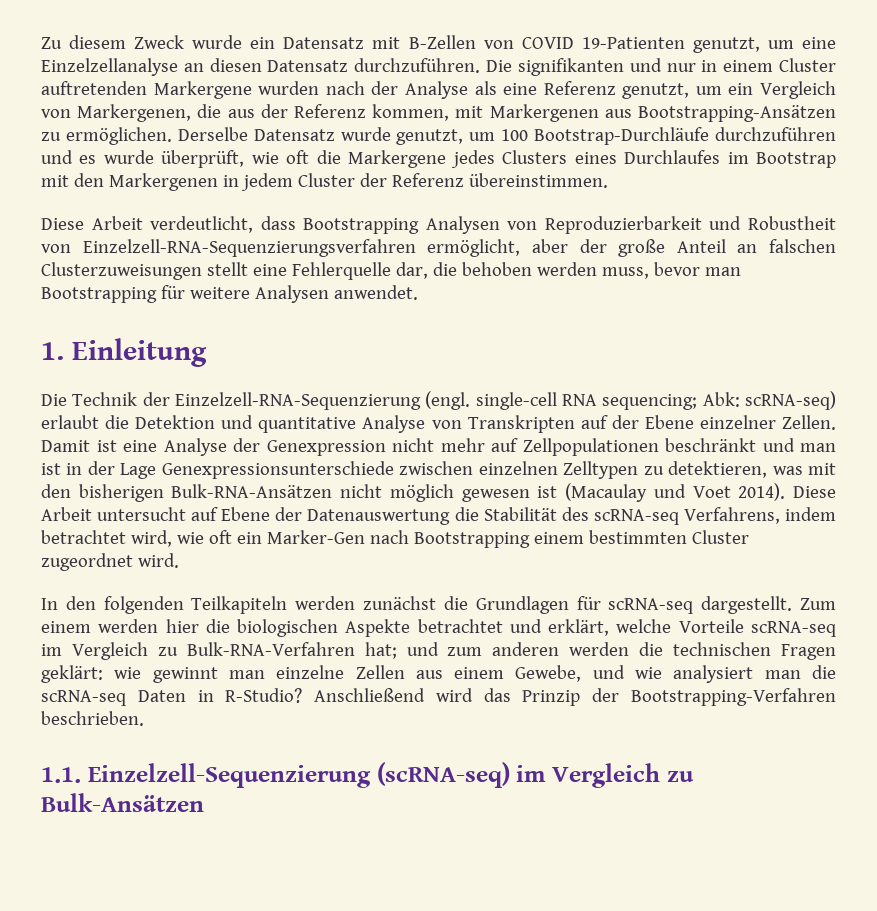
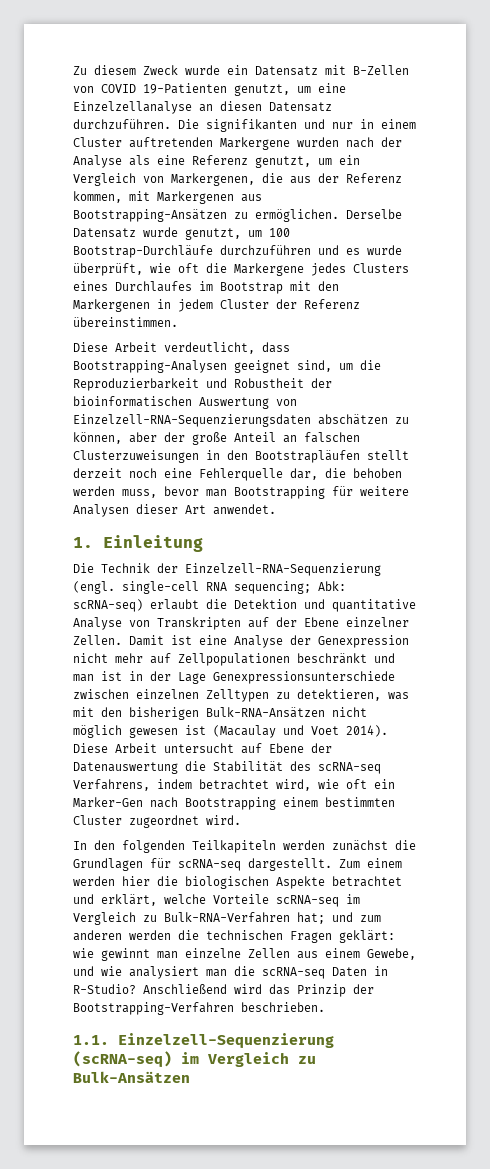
- Diese Arbeit verdeutlicht, dass Bootstrapping Analysen von Reproduzierbarkeit und Robustheit von Einzelzell-RNA-Sequenzierungsverfahren ermöglicht, aber der große Anteil an falschen Clusterzuweisungen stellt eine Fehlerquelle dar, die behoben werden muss, bevor man Bootstrapping für weitere Analysen anwendet.
+ Diese Arbeit verdeutlicht, dass Bootstrapping-Analysen geeignet sind, um die Reproduzierbarkeit und Robustheit der bioinformatischen Auswertung von Einzelzell-RNA-Sequenzierungsdaten abschätzen zu können, aber der große Anteil an falschen Clusterzuweisungen in den Bootstrapläufen stellt derzeit noch eine Fehlerquelle dar, die behoben werden muss, bevor man Bootstrapping für weitere Analysen dieser Art anwendet.

